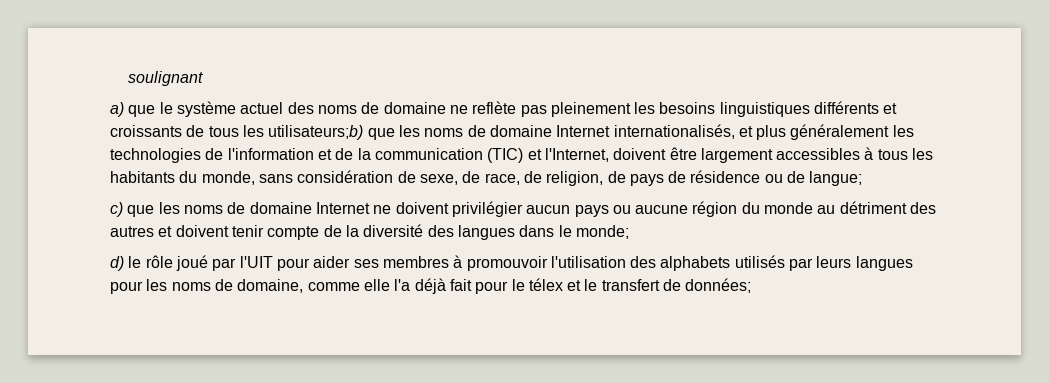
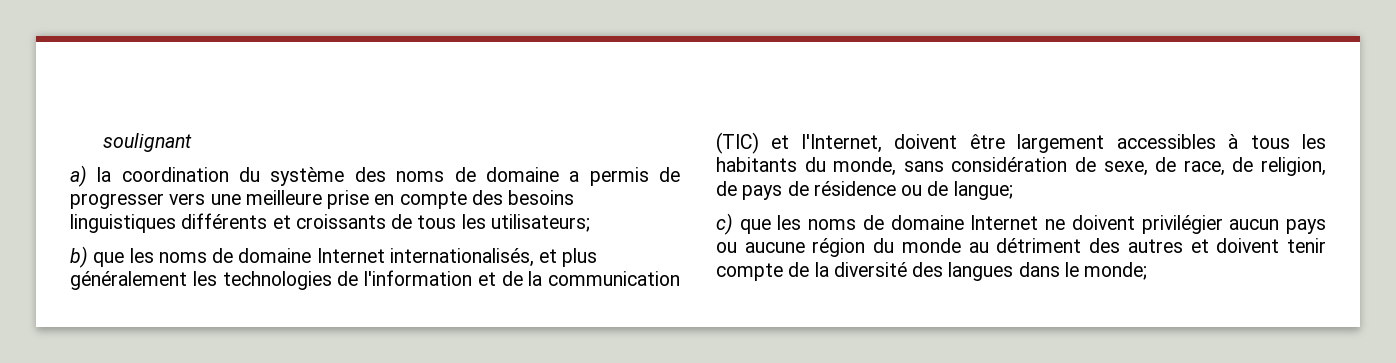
- a) que le système actuel des noms de domaine ne reflète pas pleinement les besoins linguistiques différents et croissants de tous les utilisateurs;b) que les noms de domaine Internet internationalisés, et plus généralement les technologies de l'information et de la communication (TIC) et l'Internet, doivent être largement accessibles à tous les habitants du monde, sans considération de sexe, de race, de religion, de pays de résidence ou de langue;
+ a) la coordination du système des noms de domaine a permis de progresser vers une meilleure prise en compte des besoins linguistiques différents et croissants de tous les utilisateurs;
+ b) que les noms de domaine Internet internationalisés, et plus généralement les technologies de l'information et de la communication (TIC) et l'Internet, doivent être largement accessibles à tous les habitants du monde, sans considération de sexe, de race, de religion, de pays de résidence ou de langue;
- d) le rôle joué par l'UIT pour aider ses membres à promouvoir l'utilisation des alphabets utilisés par leurs langues pour les noms de domaine, comme elle l'a déjà fait pour le télex et le transfert de données;

